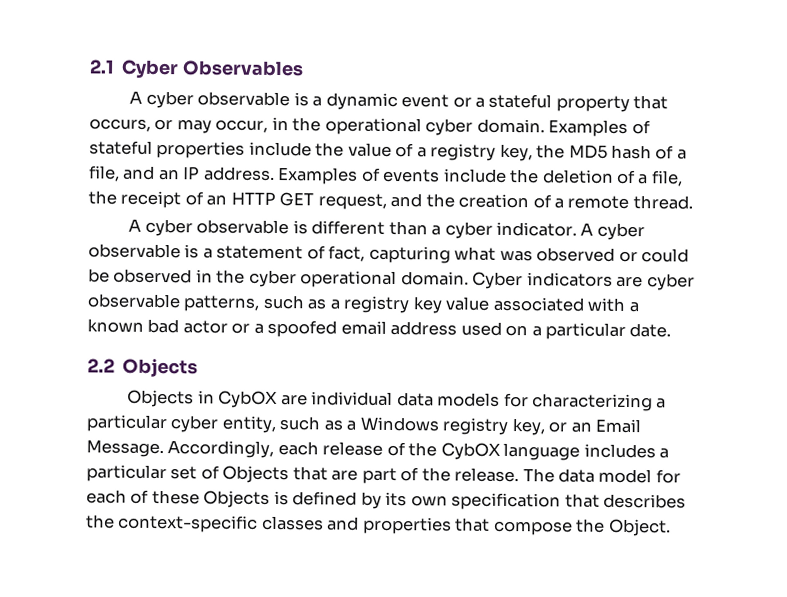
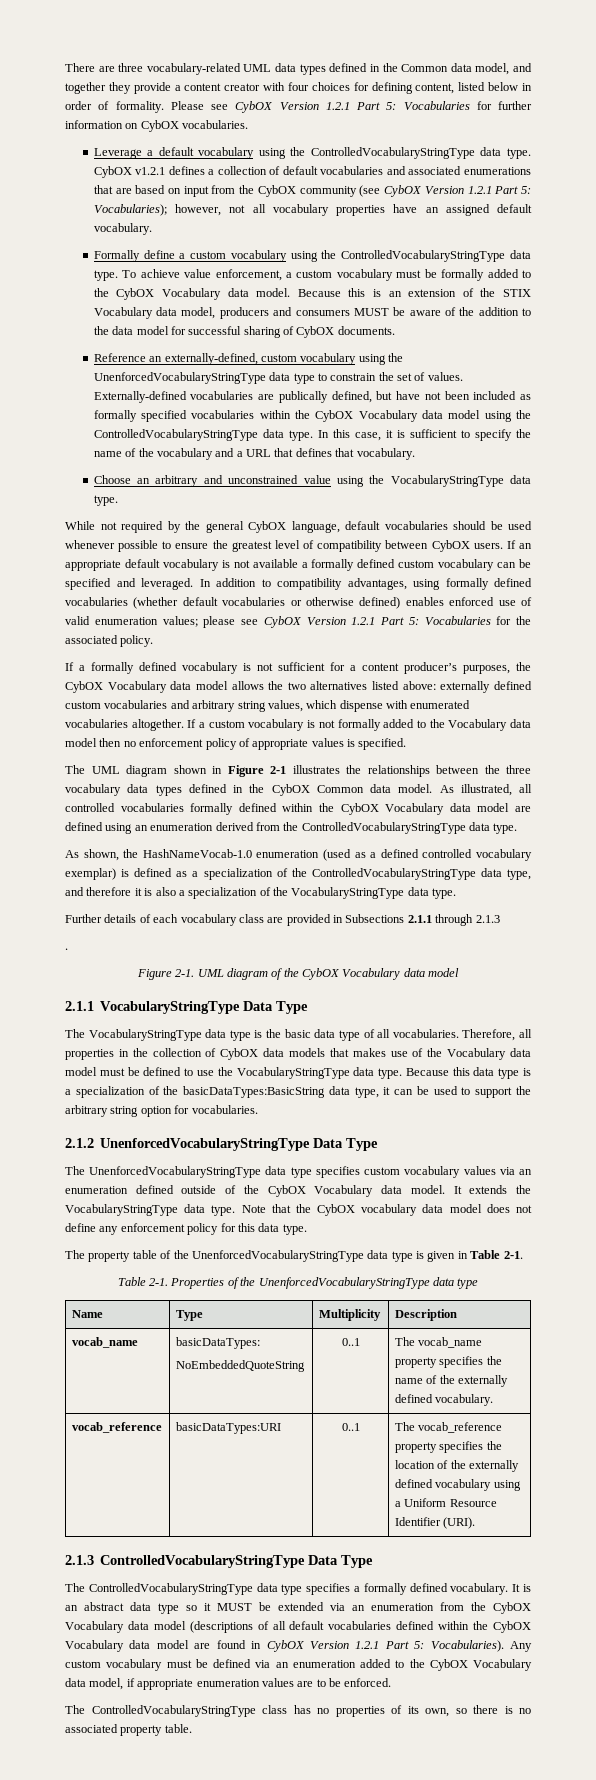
- 2.1 Cyber Observables
- A cyber observable is a dynamic event or a stateful property that occurs, or may occur, in the operational cyber domain. Examples of stateful properties include the value of a registry key, the MD5 hash of a file, and an IP address. Examples of events include the deletion of a file, the receipt of an HTTP GET request, and the creation of a remote thread.
- A cyber observable is different than a cyber indicator. A cyber observable is a statement of fact, capturing what was observed or could be observed in the cyber operational domain. Cyber indicators are cyber observable patterns, such as a registry key value associated with a known bad actor or a spoofed email address used on a particular date.
- 2.2 Objects
- Objects in CybOX are individual data models for characterizing a particular cyber entity, such as a Windows registry key, or an Email Message. Accordingly, each release of the CybOX language includes a particular set of Objects that are part of the release. The data model for each of these Objects is defined by its own specification that describes the context-specific classes and properties that compose the Object.
+ There are three vocabulary-related UML data types defined in the Common data model, and together they provide a content creator with four choices for defining content, listed below in order of formality. Please see CybOX Version 1.2.1 Part 5: Vocabularies for further information on CybOX vocabularies.
+ Leverage a default vocabulary using the ControlledVocabularyStringType data type. CybOX v1.2.1 defines a collection of default vocabularies and associated enumerations that are based on input from the CybOX community (see CybOX Version 1.2.1 Part 5: Vocabularies); however, not all vocabulary properties have an assigned default vocabulary.
+ Formally define a custom vocabulary using the ControlledVocabularyStringType data type. To achieve value enforcement, a custom vocabulary must be formally added to the CybOX Vocabulary data model. Because this is an extension of the STIX Vocabulary data model, producers and consumers MUST be aware of the addition to the data model for successful sharing of CybOX documents.
+ Reference an externally-defined, custom vocabulary using the UnenforcedVocabularyStringType data type to constrain the set of values. Externally-defined vocabularies are publically defined, but have not been included as formally specified vocabularies within the CybOX Vocabulary data model using the ControlledVocabularyStringType data type. In this case, it is sufficient to specify the name of the vocabulary and a URL that defines that vocabulary.
+ Choose an arbitrary and unconstrained value using the VocabularyStringType data type.
+ While not required by the general CybOX language, default vocabularies should be used whenever possible to ensure the greatest level of compatibility between CybOX users. If an appropriate default vocabulary is not available a formally defined custom vocabulary can be specified and leveraged. In addition to compatibility advantages, using formally defined vocabularies (whether default vocabularies or otherwise defined) enables enforced use of valid enumeration values; please see CybOX Version 1.2.1 Part 5: Vocabularies for the associated policy.
+ If a formally defined vocabulary is not sufficient for a content producer’s purposes, the CybOX Vocabulary data model allows the two alternatives listed above: externally defined custom vocabularies and arbitrary string values, which dispense with enumerated vocabularies altogether. If a custom vocabulary is not formally added to the Vocabulary data model then no enforcement policy of appropriate values is specified.
+ The UML diagram shown in Figure 2-1 illustrates the relationships between the three vocabulary data types defined in the CybOX Common data model. As illustrated, all controlled vocabularies formally defined within the CybOX Vocabulary data model are defined using an enumeration derived from the ControlledVocabularyStringType data type.
+ As shown, the HashNameVocab-1.0 enumeration (used as a defined controlled vocabulary exemplar) is defined as a specialization of the ControlledVocabularyStringType data type, and therefore it is also a specialization of the VocabularyStringType data type.
+ Further details of each vocabulary class are provided in Subsections 2.1.1 through 2.1.3
+ .
+ Figure 2-1. UML diagram of the CybOX Vocabulary data model
+ 2.1.1 VocabularyStringType Data Type
+ The VocabularyStringType data type is the basic data type of all vocabularies. Therefore, all properties in the collection of CybOX data models that makes use of the Vocabulary data model must be defined to use the VocabularyStringType data type. Because this data type is a specialization of the basicDataTypes:BasicString data type, it can be used to support the arbitrary string option for vocabularies.
+ 2.1.2 UnenforcedVocabularyStringType Data Type
+ The UnenforcedVocabularyStringType data type specifies custom vocabulary values via an enumeration defined outside of the CybOX Vocabulary data model. It extends the VocabularyStringType data type. Note that the CybOX vocabulary data model does not define any enforcement policy for this data type.
+ The property table of the UnenforcedVocabularyStringType data type is given in Table 2-1.
+ Table 2-1. Properties of the UnenforcedVocabularyStringType data type
+ Name | Type | Multiplicity | Description
+ vocab_name | basicDataTypes:
+ NoEmbeddedQuoteString | 0..1 | The vocab_name property specifies the name of the externally defined vocabulary.
+ vocab_reference | basicDataTypes:URI | 0..1 | The vocab_reference property specifies the location of the externally defined vocabulary using a Uniform Resource Identifier (URI).
+ 2.1.3 ControlledVocabularyStringType Data Type
+ The ControlledVocabularyStringType data type specifies a formally defined vocabulary. It is an abstract data type so it MUST be extended via an enumeration from the CybOX Vocabulary data model (descriptions of all default vocabularies defined within the CybOX Vocabulary data model are found in CybOX Version 1.2.1 Part 5: Vocabularies). Any custom vocabulary must be defined via an enumeration added to the CybOX Vocabulary data model, if appropriate enumeration values are to be enforced.
+ The ControlledVocabularyStringType class has no properties of its own, so there is no associated property table.

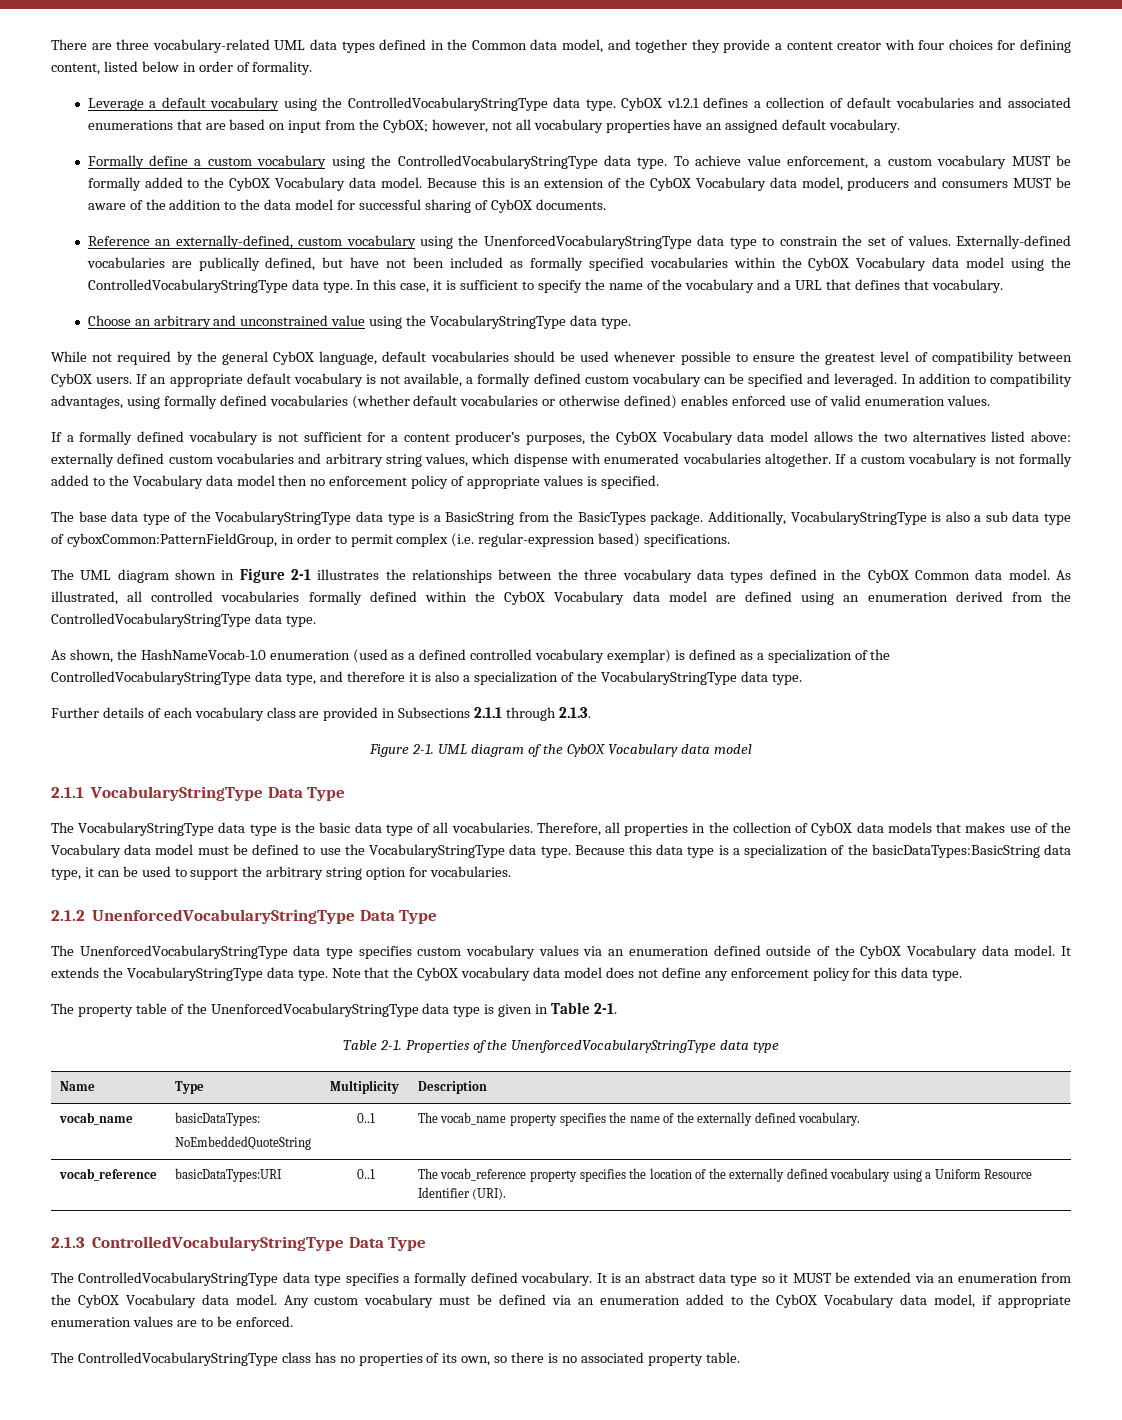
- Please see CybOX Version 1.2.1 Part 5: Vocabularies for further information on CybOX vocabularies.
- CybOX v1.2.1 defines a collection of default vocabularies and associated enumerations that are based on input from the CybOX community (see CybOX Version 1.2.1 Part 5: Vocabularies); however, not all vocabulary properties have an assigned default vocabulary.
+ CybOX v1.2.1 defines a collection of default vocabularies and associated enumerations that are based on input from the CybOX; however, not all vocabulary properties have an assigned default vocabulary.
- To achieve value enforcement, a custom vocabulary must be formally added to the CybOX Vocabulary data model.
+ To achieve value enforcement, a custom vocabulary MUST be formally added to the CybOX Vocabulary data model.
- Because this is an extension of the STIX Vocabulary data model, producers and consumers MUST be aware of the addition to the data model for successful sharing of CybOX documents.
+ Because this is an extension of the CybOX Vocabulary data model, producers and consumers MUST be aware of the addition to the data model for successful sharing of CybOX documents.
- If an appropriate default vocabulary is not available a formally defined custom vocabulary can be specified and leveraged.
+ If an appropriate default vocabulary is not available, a formally defined custom vocabulary can be specified and leveraged.
- In addition to compatibility advantages, using formally defined vocabularies (whether default vocabularies or otherwise defined) enables enforced use of valid enumeration values; please see CybOX Version 1.2.1 Part 5: Vocabularies for the associated policy.
+ In addition to compatibility advantages, using formally defined vocabularies (whether default vocabularies or otherwise defined) enables enforced use of valid enumeration values.
+ The base data type of the VocabularyStringType data type is a BasicString from the BasicTypes package. Additionally, VocabularyStringType is also a sub data type of cyboxCommon:PatternFieldGroup, in order to permit complex (i.e. regular-expression based) specifications.
- Further details of each vocabulary class are provided in Subsections 2.1.1 through 2.1.3
- .
+ Further details of each vocabulary class are provided in Subsections 2.1.1 through 2.1.3.
- It is an abstract data type so it MUST be extended via an enumeration from the CybOX Vocabulary data model (descriptions of all default vocabularies defined within the CybOX Vocabulary data model are found in CybOX Version 1.2.1 Part 5: Vocabularies).
+ It is an abstract data type so it MUST be extended via an enumeration from the CybOX Vocabulary data model.

